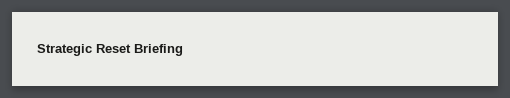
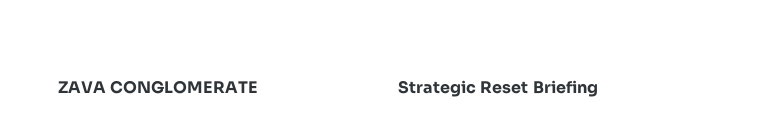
+ ZAVA CONGLOMERATE

